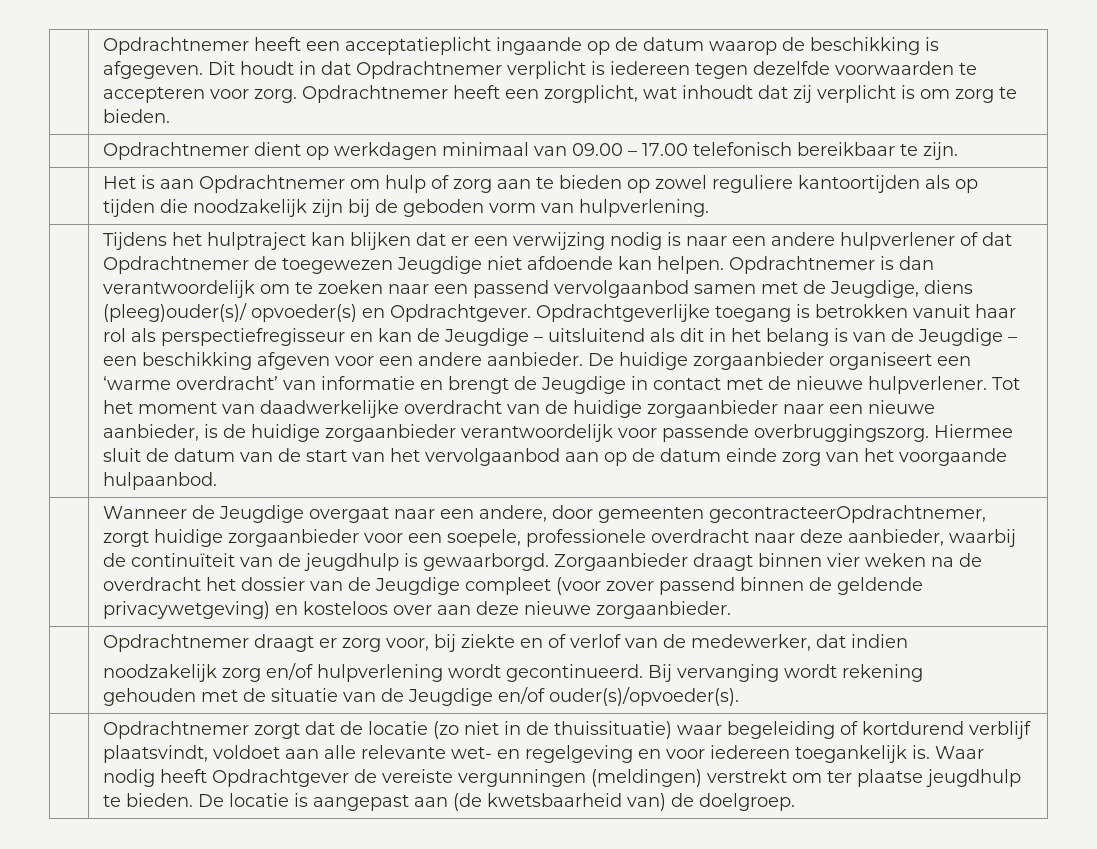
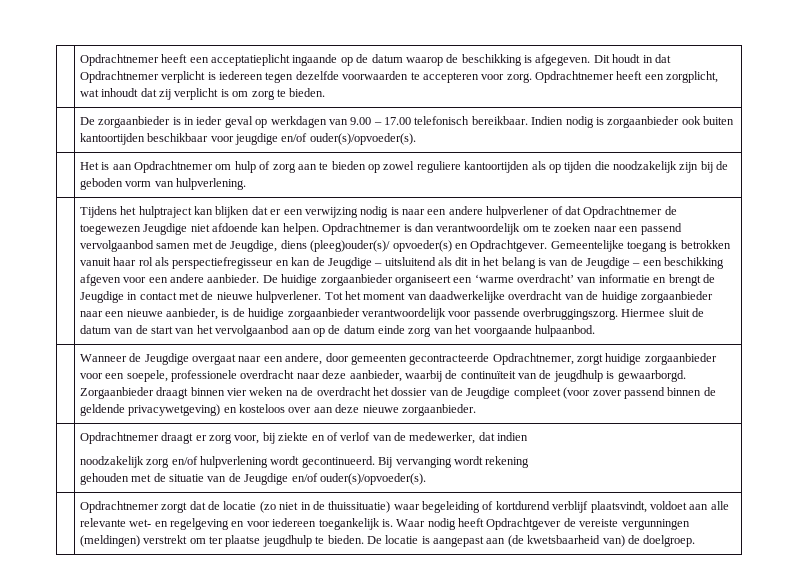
- | Opdrachtnemer dient op werkdagen minimaal van 09.00 – 17.00 telefonisch bereikbaar te zijn.
+ | De zorgaanbieder is in ieder geval op werkdagen van 9.00 – 17.00 telefonisch bereikbaar. Indien nodig is zorgaanbieder ook buiten kantoortijden beschikbaar voor jeugdige en/of ouder(s)/opvoeder(s).
- Opdrachtgeverlijke toegang is betrokken vanuit haar rol als perspectiefregisseur en kan de Jeugdige – uitsluitend als dit in het belang is van de Jeugdige – een beschikking afgeven voor een andere aanbieder.
+ Gemeentelijke toegang is betrokken vanuit haar rol als perspectiefregisseur en kan de Jeugdige – uitsluitend als dit in het belang is van de Jeugdige – een beschikking afgeven voor een andere aanbieder.
- Wanneer de Jeugdige overgaat naar een andere, door gemeenten gecontracteerOpdrachtnemer, zorgt huidige zorgaanbieder voor een soepele, professionele overdracht naar deze aanbieder, waarbij de continuïteit van de jeugdhulp is gewaarborgd.
+ Wanneer de Jeugdige overgaat naar een andere, door gemeenten gecontracteerde Opdrachtnemer, zorgt huidige zorgaanbieder voor een soepele, professionele overdracht naar deze aanbieder, waarbij de continuïteit van de jeugdhulp is gewaarborgd.

